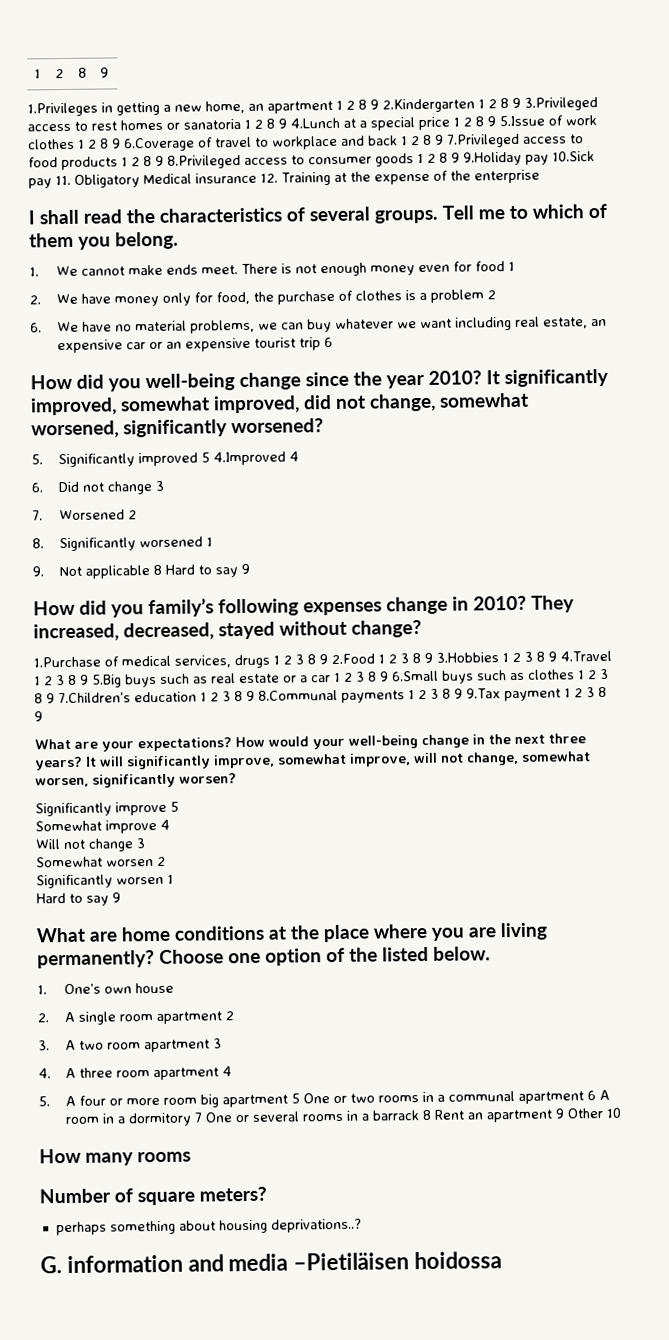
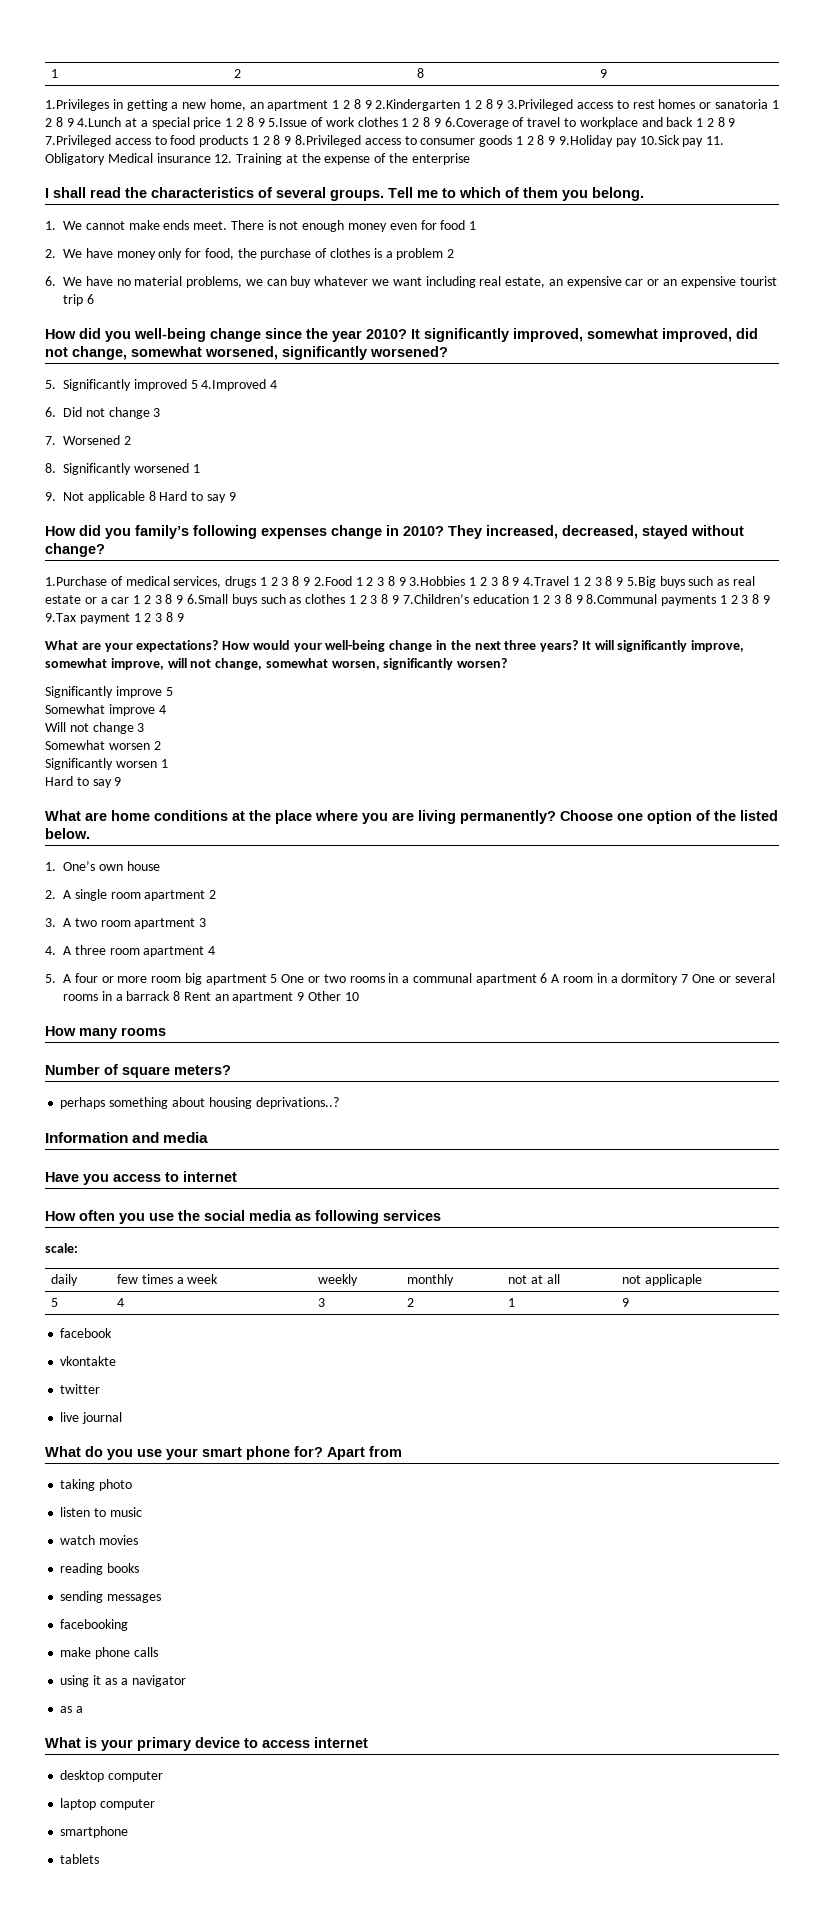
- G. information and media –Pietiläisen hoidossa
+ Information and media
+ Have you access to internet
+ How often you use the social media as following services
+ scale:
+ daily | few times a week | weekly | monthly | not at all | not applicaple
+ 5 | 4 | 3 | 2 | 1 | 9
+ facebook
+ vkontakte
+ twitter
+ live journal
+ What do you use your smart phone for? Apart from
+ taking photo
+ listen to music
+ watch movies
+ reading books
+ sending messages
+ facebooking
+ make phone calls
+ using it as a navigator
+ as a
+ What is your primary device to access internet
+ desktop computer
+ laptop computer
+ smartphone
+ tablets

